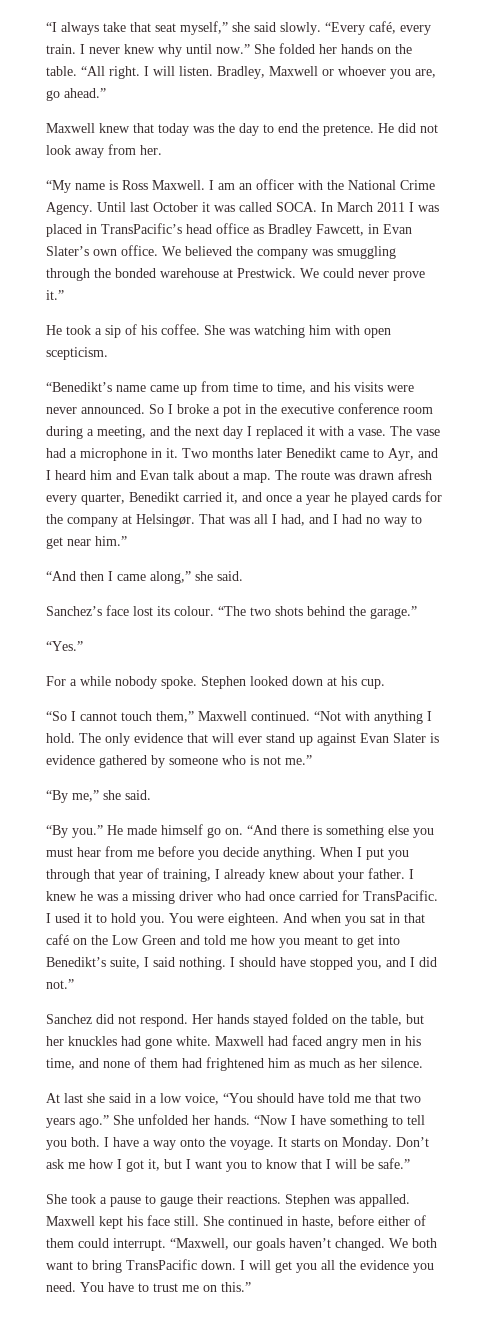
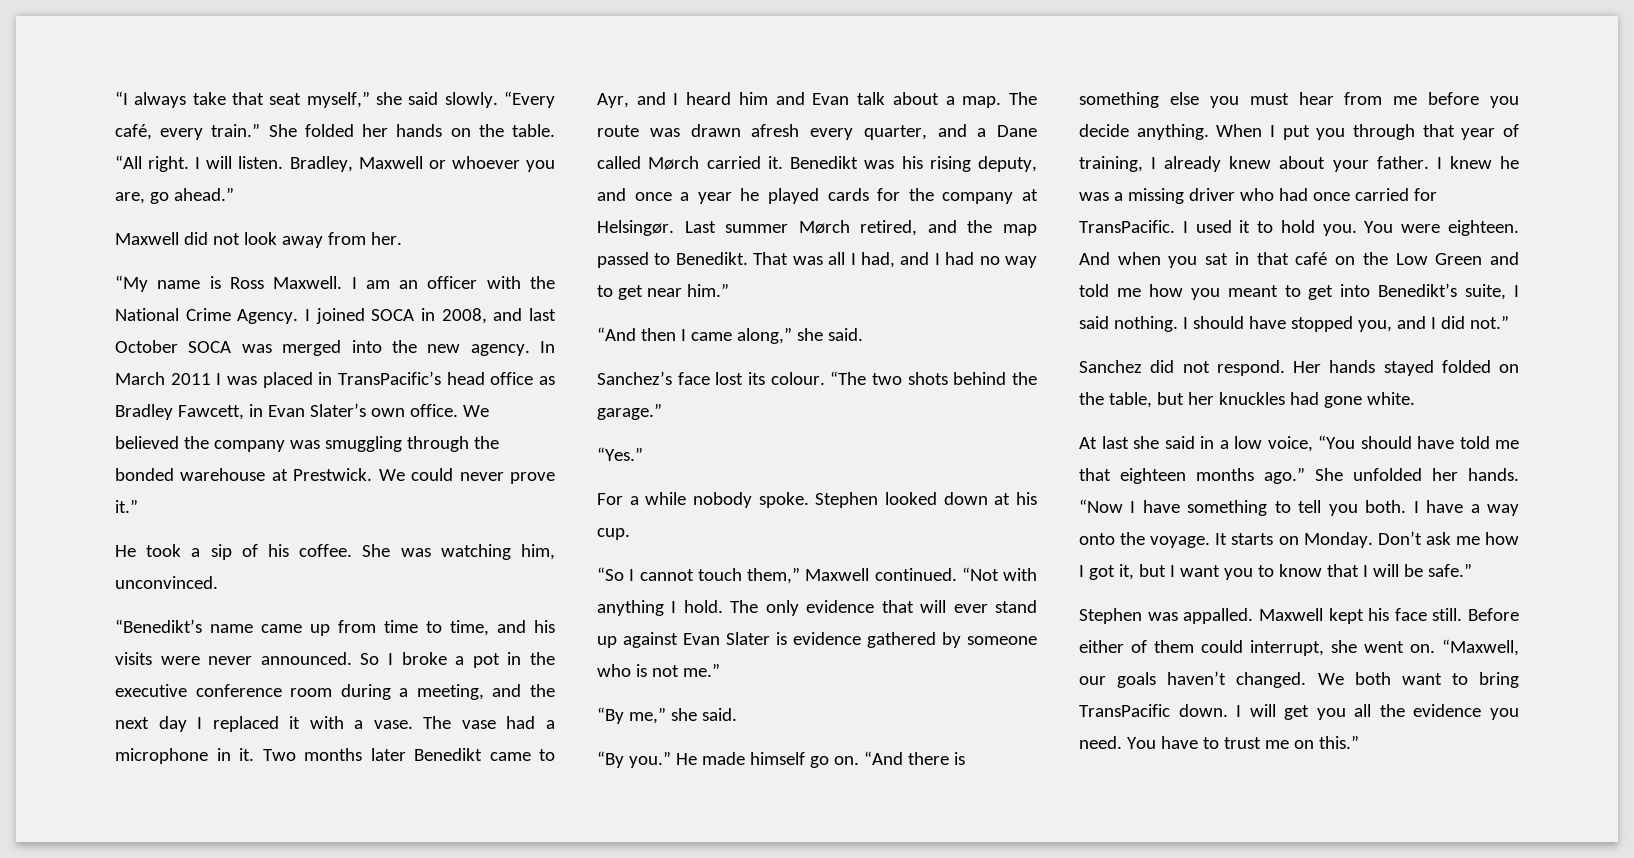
- “Every café, every train. I never knew why until now.”
+ “Every café, every train.”
- Maxwell knew that today was the day to end the pretence. He did not look away from her.
+ Maxwell did not look away from her.
- Until last October it was called SOCA.
+ I joined SOCA in 2008, and last October SOCA was merged into the new agency.
- She was watching him with open scepticism.
+ She was watching him, unconvinced.
- The route was drawn afresh every quarter, Benedikt carried it, and once a year he played cards for the company at Helsingør.
+ The route was drawn afresh every quarter, and a Dane called Mørch carried it. Benedikt was his rising deputy, and once a year he played cards for the company at Helsingør.
+ Last summer Mørch retired, and the map passed to Benedikt.
- Maxwell had faced angry men in his time, and none of them had frightened him as much as her silence.
- At last she said in a low voice, “You should have told me that two years ago.”
+ At last she said in a low voice, “You should have told me that eighteen months ago.”
- She took a pause to gauge their reactions.
- She continued in haste, before either of them could interrupt.
+ Before either of them could interrupt, she went on.

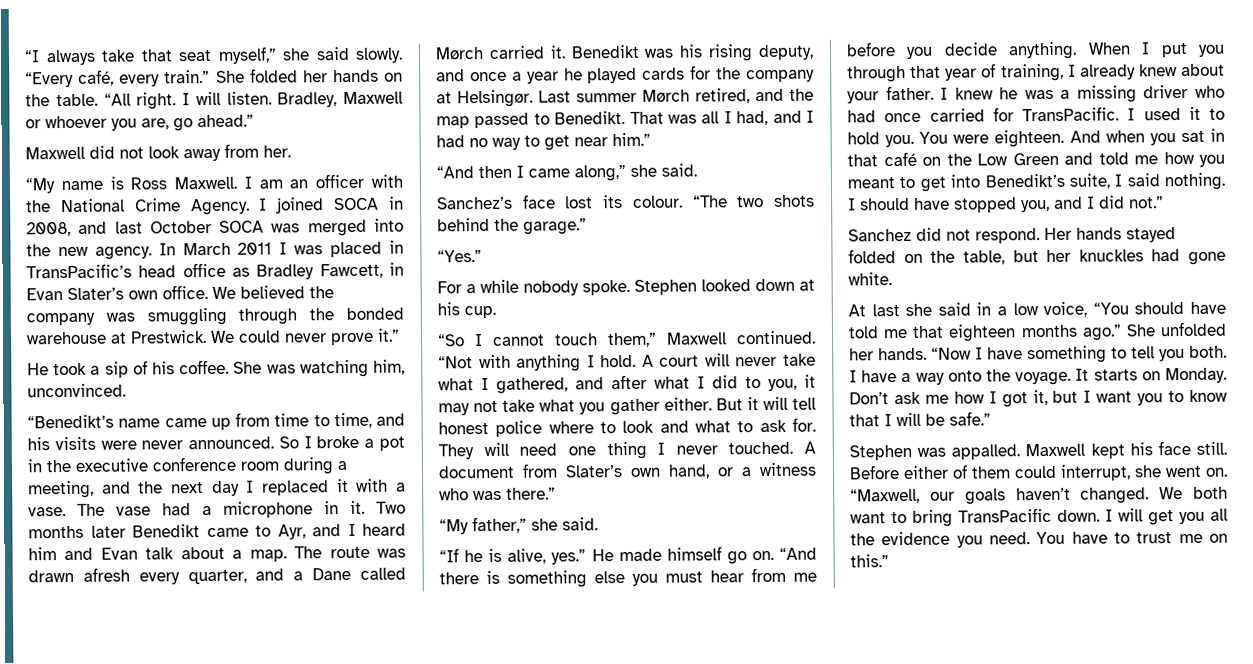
- The only evidence that will ever stand up against Evan Slater is evidence gathered by someone who is not me.”
- “By me,” she said.
- “By you.”
+ A court will never take what I gathered, and after what I did to you, it may not take what you gather either. But it will tell honest police where to look and what to ask for. They will need one thing I never touched. A document from Slater’s own hand, or a witness who was there.”
+ “My father,” she said.
+ “If he is alive, yes.”

